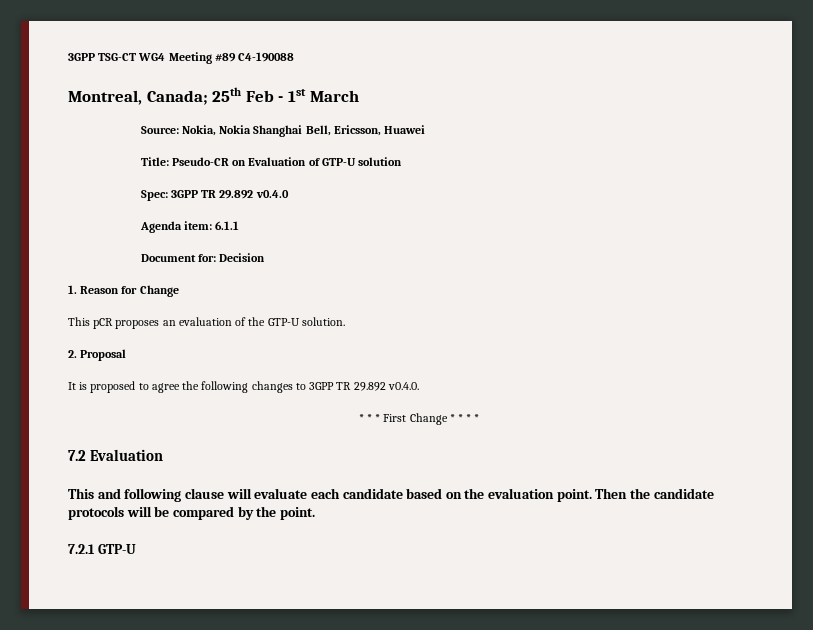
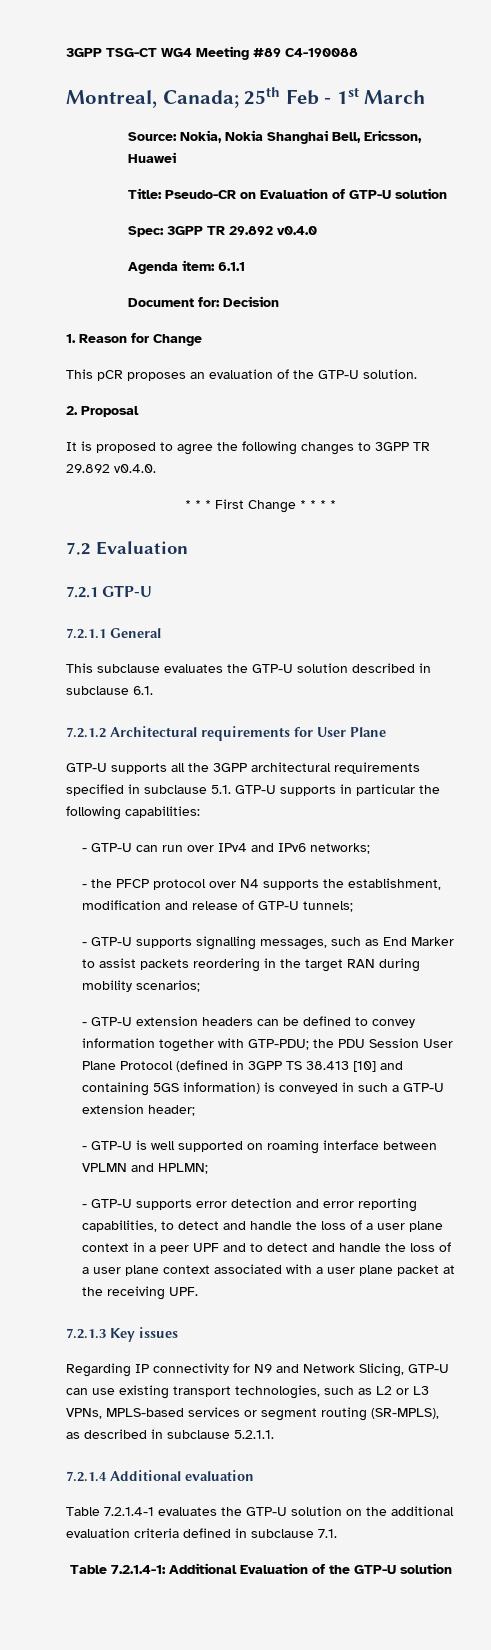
- This and following clause will evaluate each candidate based on the evaluation point. Then the candidate protocols will be compared by the point.
  7.2.1 GTP-U
+ 7.2.1.1 General
+ This subclause evaluates the GTP-U solution described in subclause 6.1.
+ 7.2.1.2 Architectural requirements for User Plane
+ GTP-U supports all the 3GPP architectural requirements specified in subclause 5.1. GTP-U supports in particular the following capabilities:
+ - GTP-U can run over IPv4 and IPv6 networks;
+ - the PFCP protocol over N4 supports the establishment, modification and release of GTP-U tunnels;
+ - GTP-U supports signalling messages, such as End Marker to assist packets reordering in the target RAN during mobility scenarios;
+ - GTP-U extension headers can be defined to convey information together with GTP-PDU; the PDU Session User Plane Protocol (defined in 3GPP TS 38.413 [10] and containing 5GS information) is conveyed in such a GTP-U extension header;
+ - GTP-U is well supported on roaming interface between VPLMN and HPLMN;
+ - GTP-U supports error detection and error reporting capabilities, to detect and handle the loss of a user plane context in a peer UPF and to detect and handle the loss of a user plane context associated with a user plane packet at the receiving UPF.
+ 7.2.1.3 Key issues
+ Regarding IP connectivity for N9 and Network Slicing, GTP-U can use existing transport technologies, such as L2 or L3 VPNs, MPLS-based services or segment routing (SR-MPLS), as described in subclause 5.2.1.1.
+ 7.2.1.4 Additional evaluation
+ Table 7.2.1.4-1 evaluates the GTP-U solution on the additional evaluation criteria defined in subclause 7.1.
+ Table 7.2.1.4-1: Additional Evaluation of the GTP-U solution

